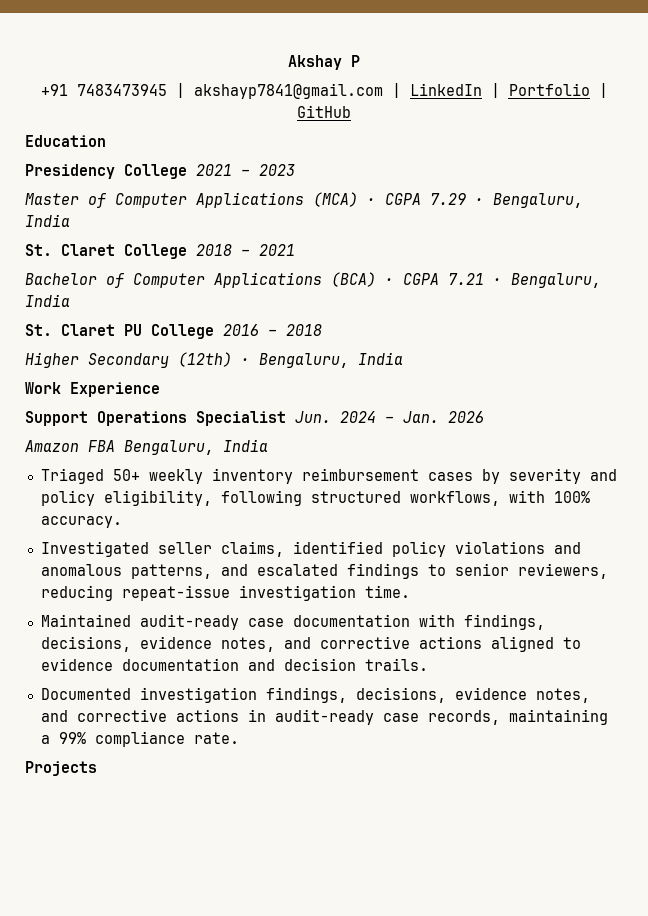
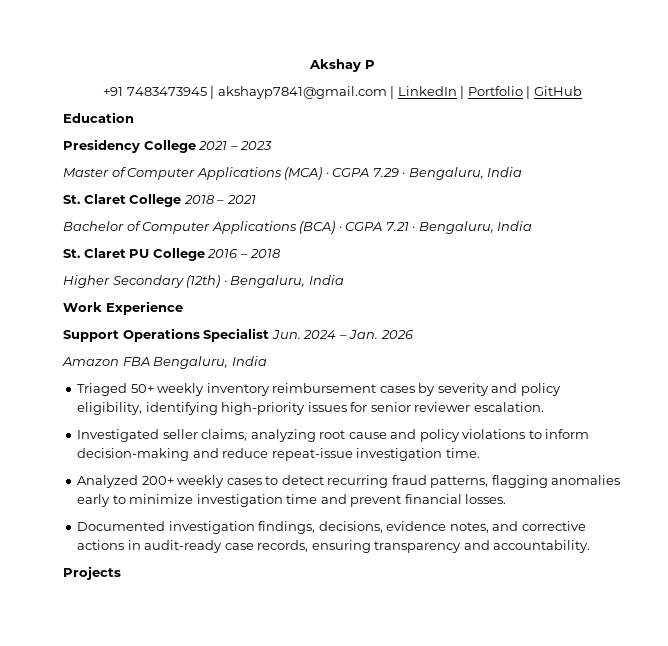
- Triaged 50+ weekly inventory reimbursement cases by severity and policy eligibility, following structured workflows, with 100% accuracy.
- Investigated seller claims, identified policy violations and anomalous patterns, and escalated findings to senior reviewers, reducing repeat-issue investigation time.
- Maintained audit-ready case documentation with findings, decisions, evidence notes, and corrective actions aligned to evidence documentation and decision trails.
+ Triaged 50+ weekly inventory reimbursement cases by severity and policy eligibility, identifying high-priority issues for senior reviewer escalation.
+ Investigated seller claims, analyzing root cause and policy violations to inform decision-making and reduce repeat-issue investigation time.
+ Analyzed 200+ weekly cases to detect recurring fraud patterns, flagging anomalies early to minimize investigation time and prevent financial losses.
- Documented investigation findings, decisions, evidence notes, and corrective actions in audit-ready case records, maintaining a 99% compliance rate.
+ Documented investigation findings, decisions, evidence notes, and corrective actions in audit-ready case records, ensuring transparency and accountability.

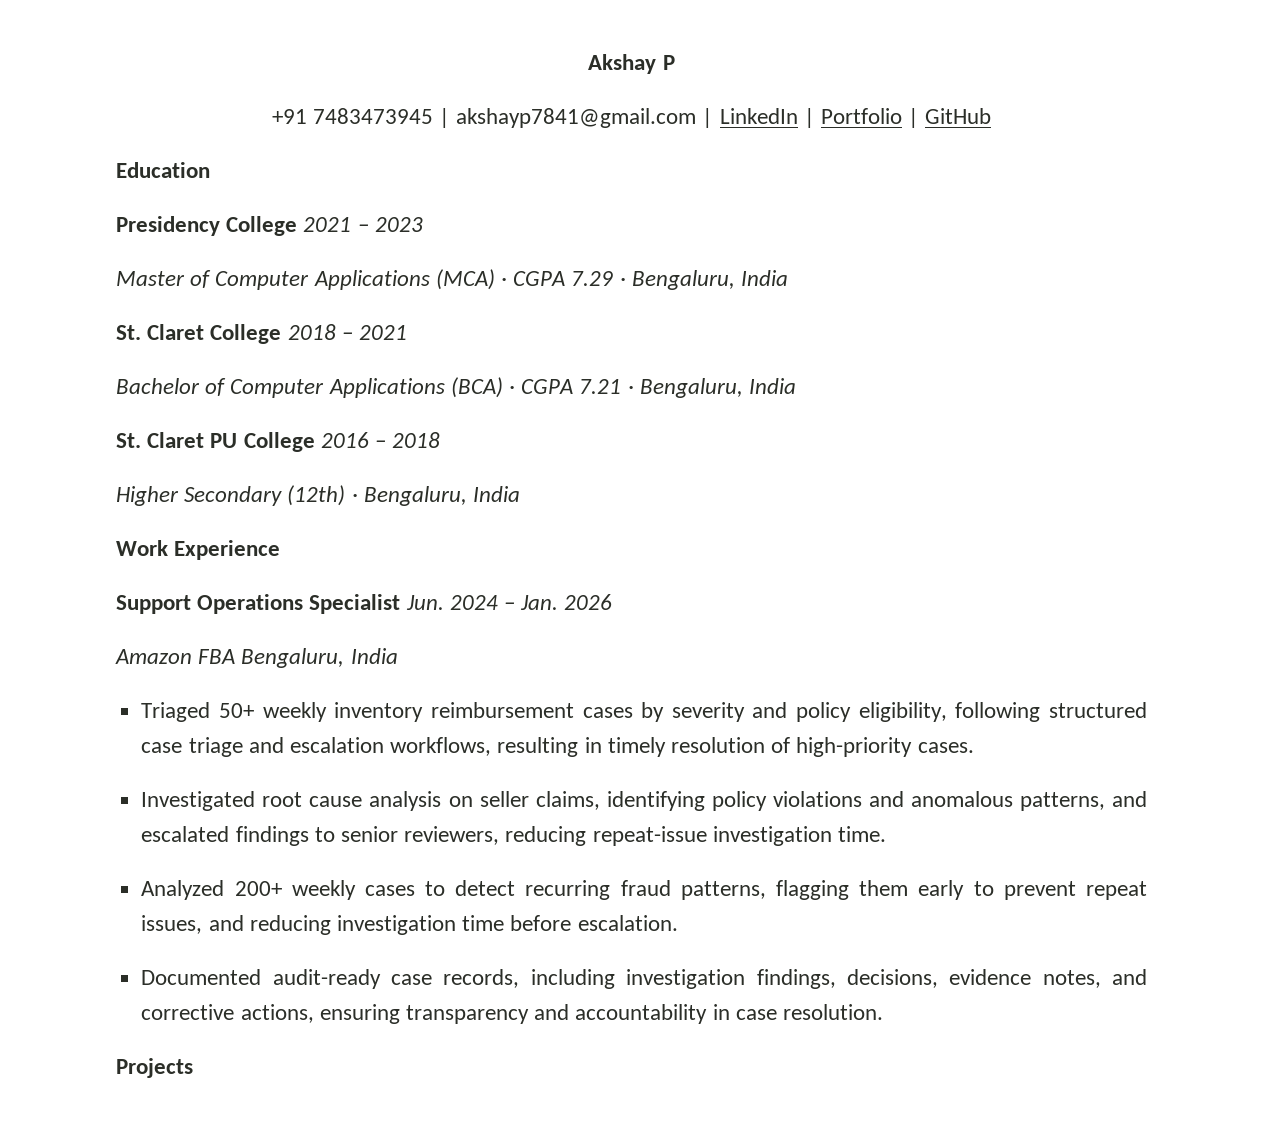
- Triaged 50+ weekly inventory reimbursement cases by severity and policy eligibility, identifying high-priority issues for senior reviewer escalation.
- Investigated seller claims, analyzing root cause and policy violations to inform decision-making and reduce repeat-issue investigation time.
+ Triaged 50+ weekly inventory reimbursement cases by severity and policy eligibility, following structured case triage and escalation workflows, resulting in timely resolution of high-priority cases.
+ Investigated root cause analysis on seller claims, identifying policy violations and anomalous patterns, and escalated findings to senior reviewers, reducing repeat-issue investigation time.
- Analyzed 200+ weekly cases to detect recurring fraud patterns, flagging anomalies early to minimize investigation time and prevent financial losses.
- Documented investigation findings, decisions, evidence notes, and corrective actions in audit-ready case records, ensuring transparency and accountability.
+ Analyzed 200+ weekly cases to detect recurring fraud patterns, flagging them early to prevent repeat issues, and reducing investigation time before escalation.
+ Documented audit-ready case records, including investigation findings, decisions, evidence notes, and corrective actions, ensuring transparency and accountability in case resolution.

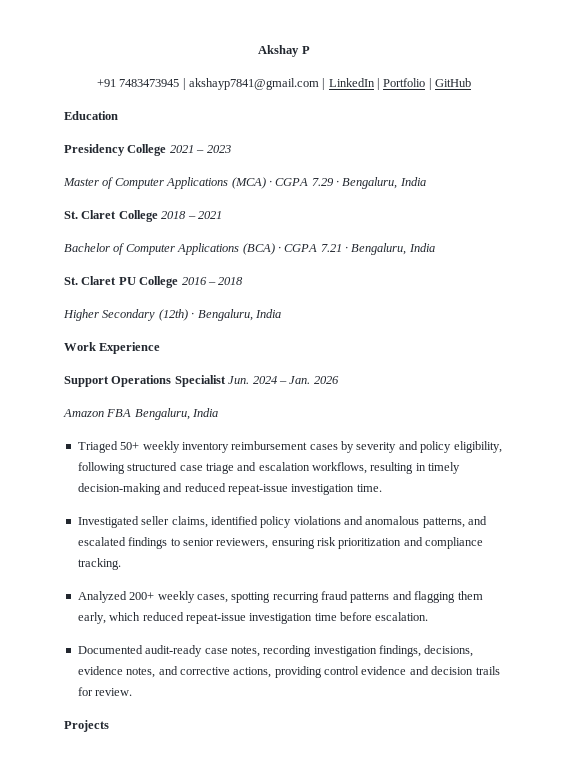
- Triaged 50+ weekly inventory reimbursement cases by severity and policy eligibility, following structured case triage and escalation workflows, resulting in timely resolution of high-priority cases.
- Investigated root cause analysis on seller claims, identifying policy violations and anomalous patterns, and escalated findings to senior reviewers, reducing repeat-issue investigation time.
- Analyzed 200+ weekly cases to detect recurring fraud patterns, flagging them early to prevent repeat issues, and reducing investigation time before escalation.
+ Triaged 50+ weekly inventory reimbursement cases by severity and policy eligibility, following structured case triage and escalation workflows, resulting in timely decision-making and reduced repeat-issue investigation time.
+ Investigated seller claims, identified policy violations and anomalous patterns, and escalated findings to senior reviewers, ensuring risk prioritization and compliance tracking.
+ Analyzed 200+ weekly cases, spotting recurring fraud patterns and flagging them early, which reduced repeat-issue investigation time before escalation.
- Documented audit-ready case records, including investigation findings, decisions, evidence notes, and corrective actions, ensuring transparency and accountability in case resolution.
+ Documented audit-ready case notes, recording investigation findings, decisions, evidence notes, and corrective actions, providing control evidence and decision trails for review.

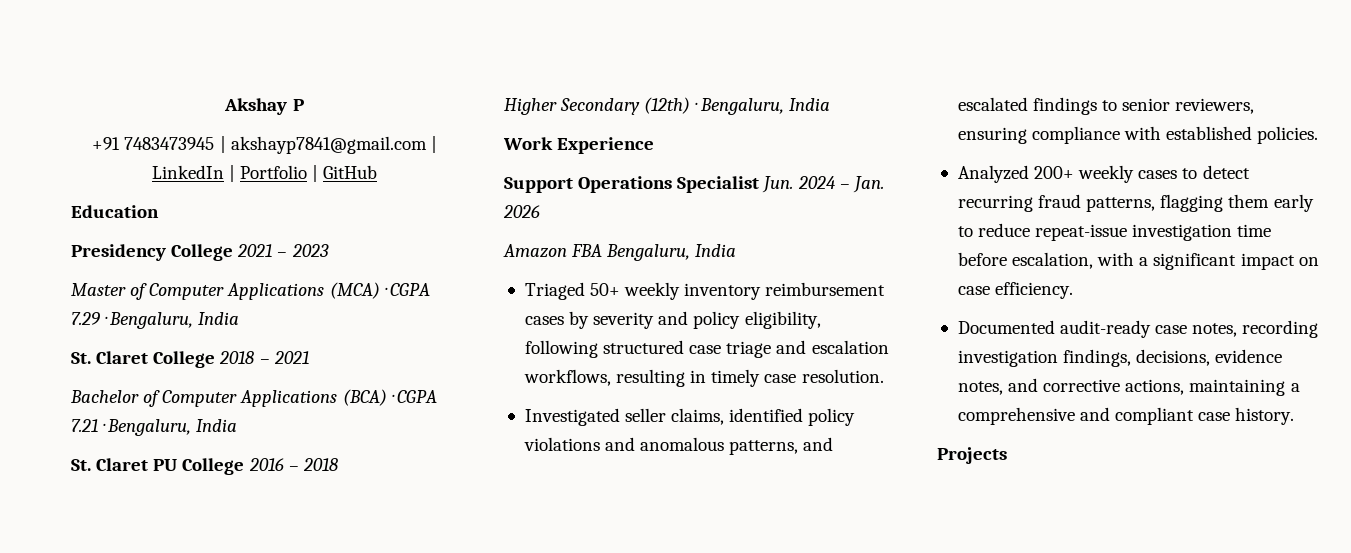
- Triaged 50+ weekly inventory reimbursement cases by severity and policy eligibility, following structured case triage and escalation workflows, resulting in timely decision-making and reduced repeat-issue investigation time.
+ Triaged 50+ weekly inventory reimbursement cases by severity and policy eligibility, following structured case triage and escalation workflows, resulting in timely case resolution.
- Investigated seller claims, identified policy violations and anomalous patterns, and escalated findings to senior reviewers, ensuring risk prioritization and compliance tracking.
- Analyzed 200+ weekly cases, spotting recurring fraud patterns and flagging them early, which reduced repeat-issue investigation time before escalation.
+ Investigated seller claims, identified policy violations and anomalous patterns, and escalated findings to senior reviewers, ensuring compliance with established policies.
+ Analyzed 200+ weekly cases to detect recurring fraud patterns, flagging them early to reduce repeat-issue investigation time before escalation, with a significant impact on case efficiency.
- Documented audit-ready case notes, recording investigation findings, decisions, evidence notes, and corrective actions, providing control evidence and decision trails for review.
+ Documented audit-ready case notes, recording investigation findings, decisions, evidence notes, and corrective actions, maintaining a comprehensive and compliant case history.

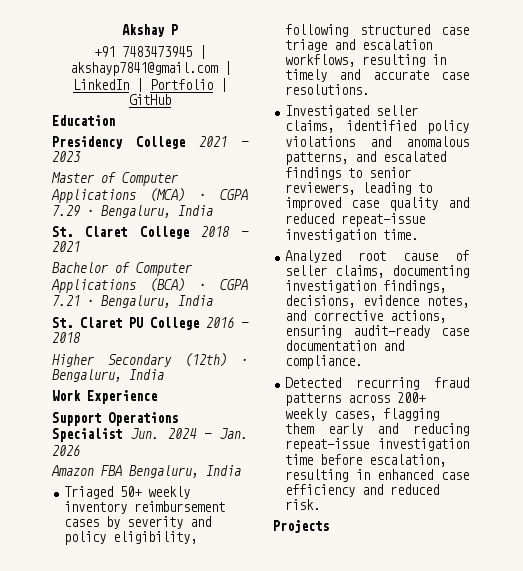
- Triaged 50+ weekly inventory reimbursement cases by severity and policy eligibility, following structured case triage and escalation workflows, resulting in timely case resolution.
+ Triaged 50+ weekly inventory reimbursement cases by severity and policy eligibility, following structured case triage and escalation workflows, resulting in timely and accurate case resolutions.
- Investigated seller claims, identified policy violations and anomalous patterns, and escalated findings to senior reviewers, ensuring compliance with established policies.
- Analyzed 200+ weekly cases to detect recurring fraud patterns, flagging them early to reduce repeat-issue investigation time before escalation, with a significant impact on case efficiency.
- Documented audit-ready case notes, recording investigation findings, decisions, evidence notes, and corrective actions, maintaining a comprehensive and compliant case history.
+ Investigated seller claims, identified policy violations and anomalous patterns, and escalated findings to senior reviewers, leading to improved case quality and reduced repeat-issue investigation time.
+ Analyzed root cause of seller claims, documenting investigation findings, decisions, evidence notes, and corrective actions, ensuring audit-ready case documentation and compliance.
+ Detected recurring fraud patterns across 200+ weekly cases, flagging them early and reducing repeat-issue investigation time before escalation, resulting in enhanced case efficiency and reduced risk.

